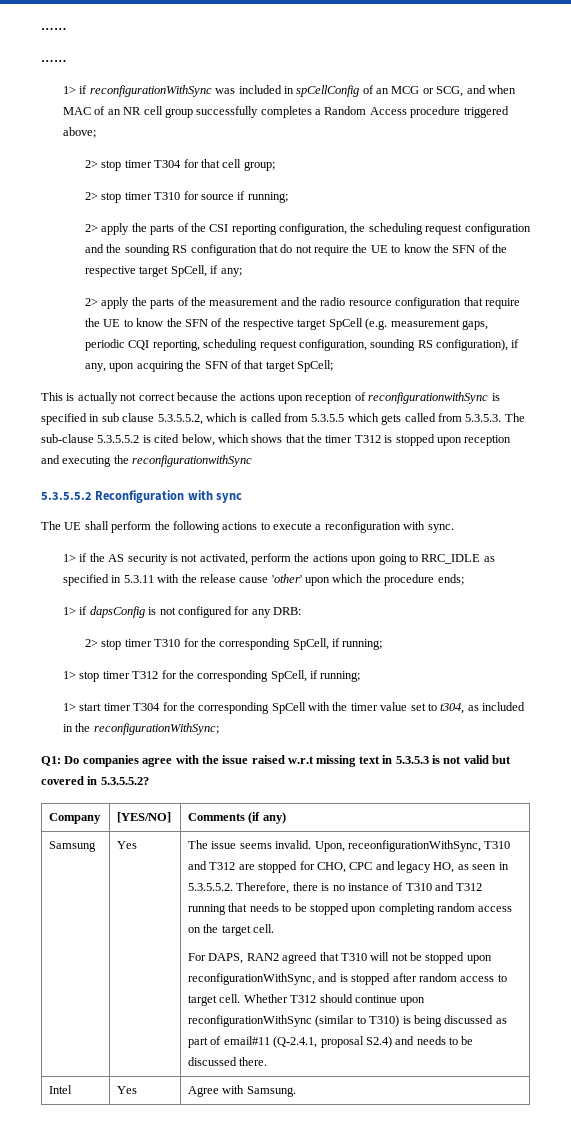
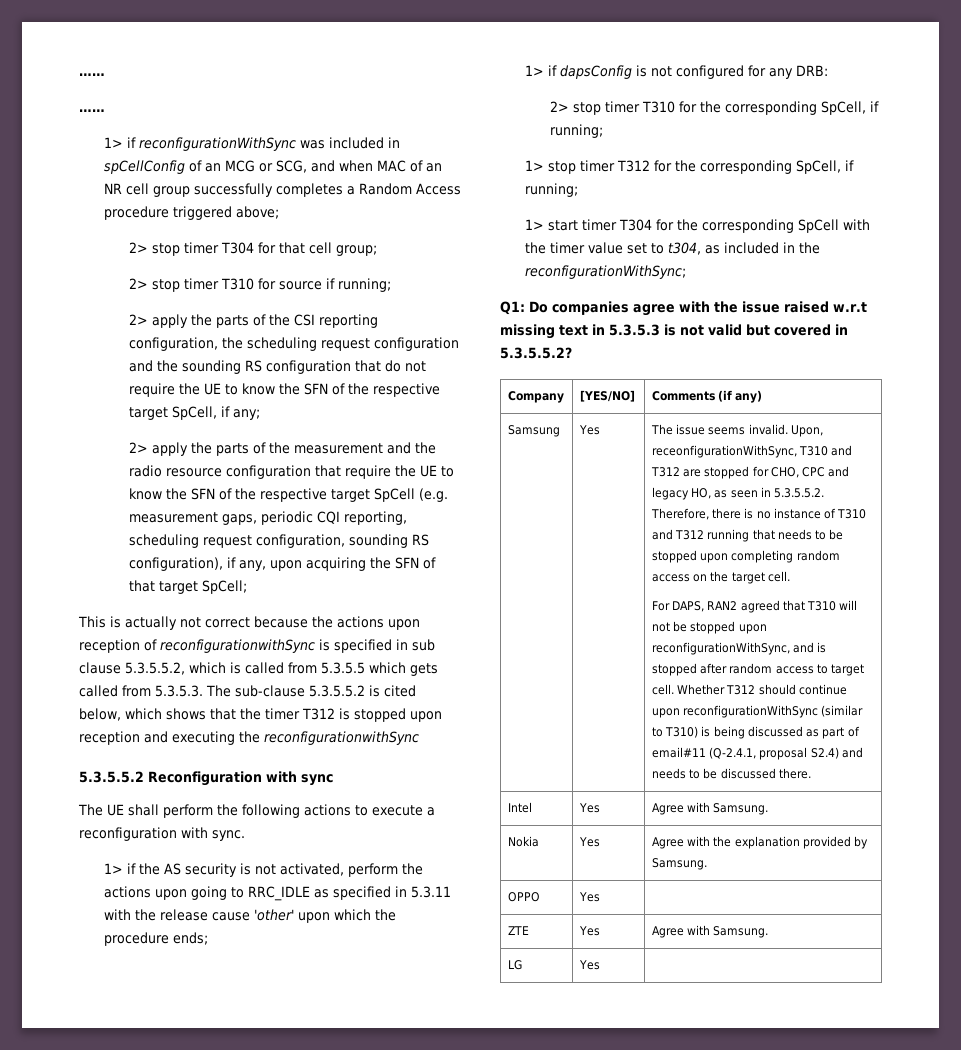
+ Nokia | Yes | Agree with the explanation provided by Samsung.
+ OPPO | Yes |
+ ZTE | Yes | Agree with Samsung.
+ LG | Yes |

